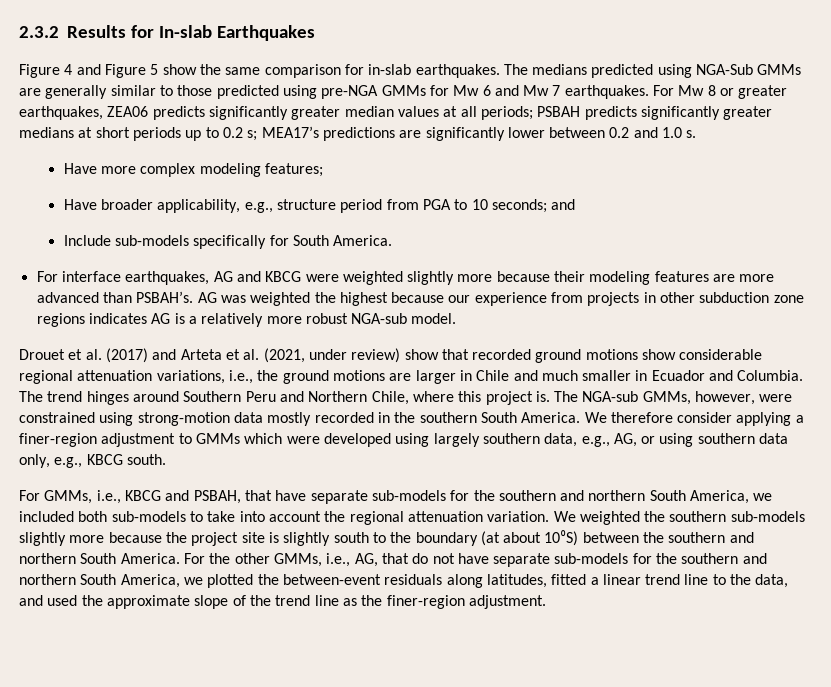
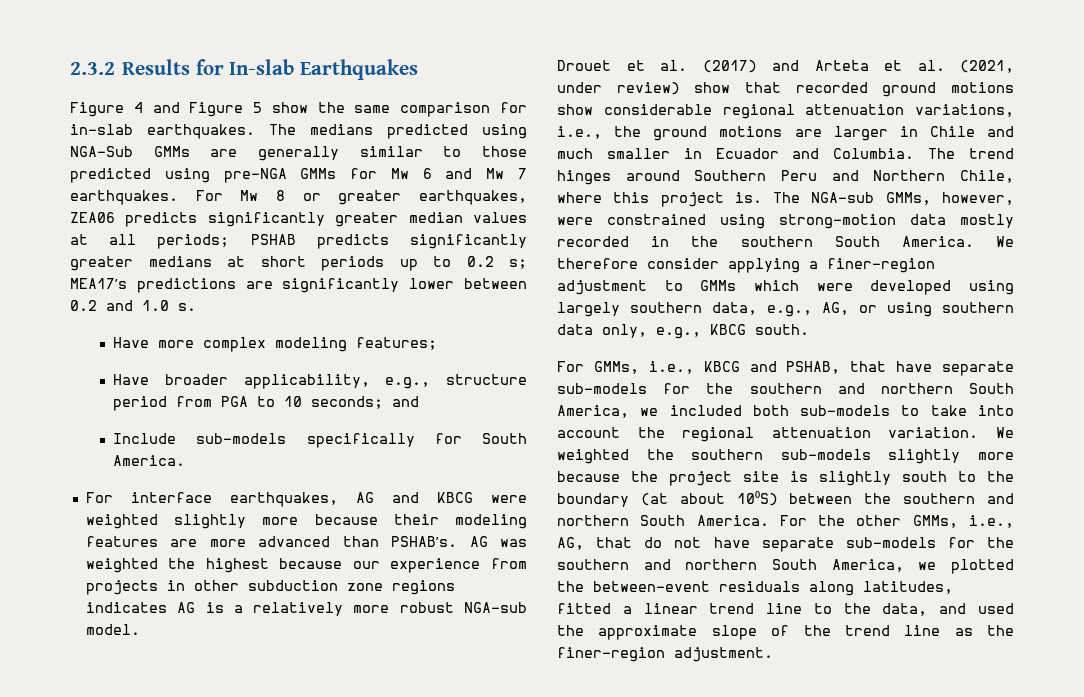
- For Mw 8 or greater earthquakes, ZEA06 predicts significantly greater median values at all periods; PSBAH predicts significantly greater medians at short periods up to 0.2 s; MEA17’s predictions are significantly lower between 0.2 and 1.0 s.
+ For Mw 8 or greater earthquakes, ZEA06 predicts significantly greater median values at all periods; PSHAB predicts significantly greater medians at short periods up to 0.2 s; MEA17’s predictions are significantly lower between 0.2 and 1.0 s.
- For interface earthquakes, AG and KBCG were weighted slightly more because their modeling features are more advanced than PSBAH’s.
+ For interface earthquakes, AG and KBCG were weighted slightly more because their modeling features are more advanced than PSHAB’s.
- For GMMs, i.e., KBCG and PSBAH, that have separate sub-models for the southern and northern South America, we included both sub-models to take into account the regional attenuation variation.
+ For GMMs, i.e., KBCG and PSHAB, that have separate sub-models for the southern and northern South America, we included both sub-models to take into account the regional attenuation variation.

